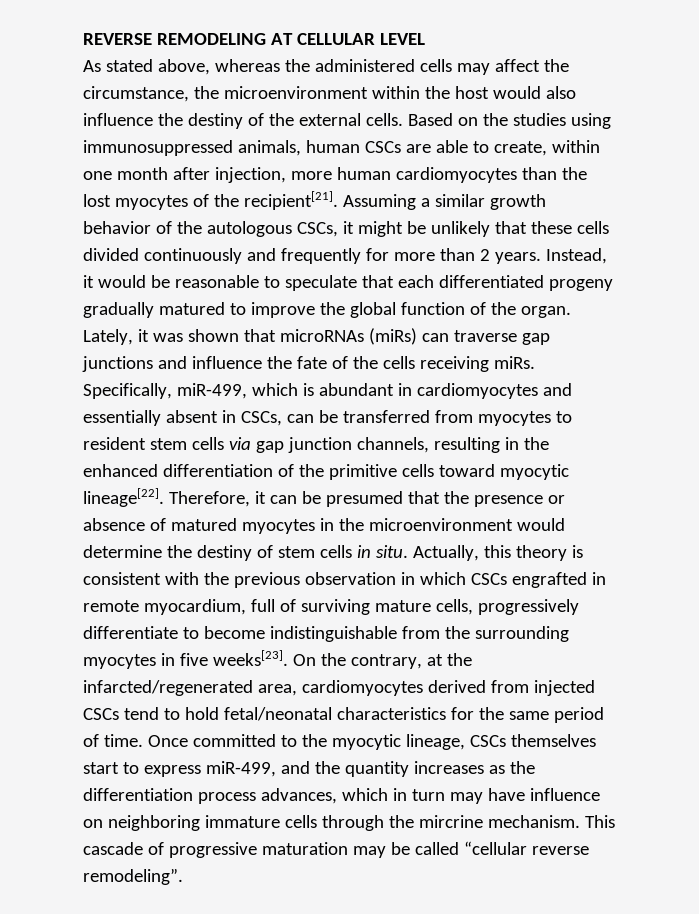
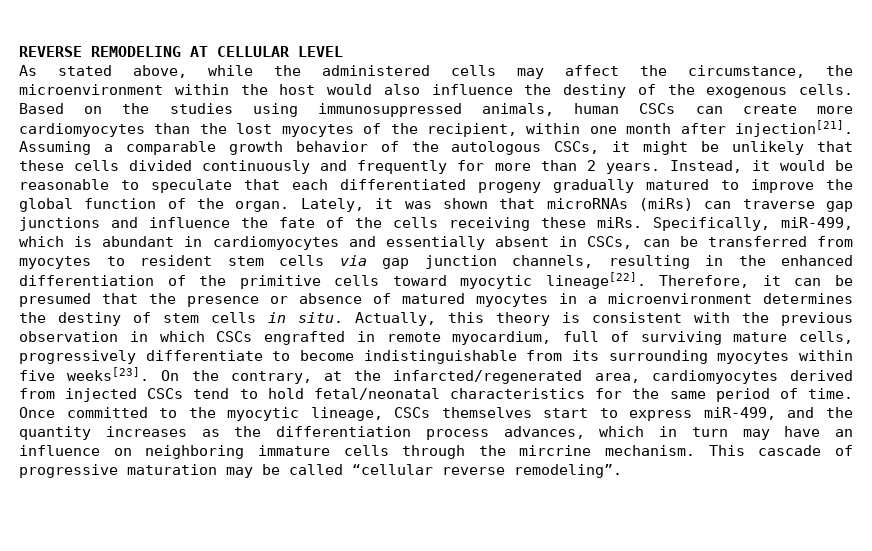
- As stated above, whereas the administered cells may affect the circumstance, the microenvironment within the host would also influence the destiny of the external cells.
+ As stated above, while the administered cells may affect the circumstance, the microenvironment within the host would also influence the destiny of the exogenous cells.
- Based on the studies using immunosuppressed animals, human CSCs are able to create, within one month after injection, more human cardiomyocytes than the lost myocytes of the recipient[21].
+ Based on the studies using immunosuppressed animals, human CSCs can create more cardiomyocytes than the lost myocytes of the recipient, within one month after injection[21].
- Assuming a similar growth behavior of the autologous CSCs, it might be unlikely that these cells divided continuously and frequently for more than 2 years.
+ Assuming a comparable growth behavior of the autologous CSCs, it might be unlikely that these cells divided continuously and frequently for more than 2 years.
- Lately, it was shown that microRNAs (miRs) can traverse gap junctions and influence the fate of the cells receiving miRs.
+ Lately, it was shown that microRNAs (miRs) can traverse gap junctions and influence the fate of the cells receiving these miRs.
- Therefore, it can be presumed that the presence or absence of matured myocytes in the microenvironment would determine the destiny of stem cells in situ.
+ Therefore, it can be presumed that the presence or absence of matured myocytes in a microenvironment determines the destiny of stem cells in situ.
- Actually, this theory is consistent with the previous observation in which CSCs engrafted in remote myocardium, full of surviving mature cells, progressively differentiate to become indistinguishable from the surrounding myocytes in five weeks[23].
+ Actually, this theory is consistent with the previous observation in which CSCs engrafted in remote myocardium, full of surviving mature cells, progressively differentiate to become indistinguishable from its surrounding myocytes within five weeks[23].
- Once committed to the myocytic lineage, CSCs themselves start to express miR-499, and the quantity increases as the differentiation process advances, which in turn may have influence on neighboring immature cells through the mircrine mechanism.
+ Once committed to the myocytic lineage, CSCs themselves start to express miR-499, and the quantity increases as the differentiation process advances, which in turn may have an influence on neighboring immature cells through the mircrine mechanism.

